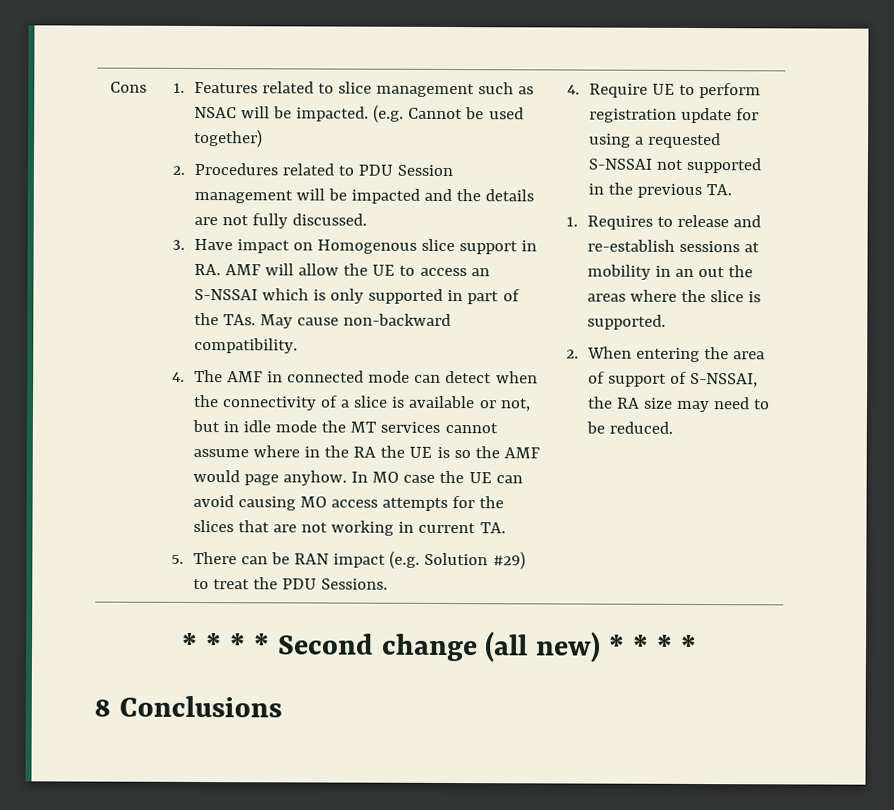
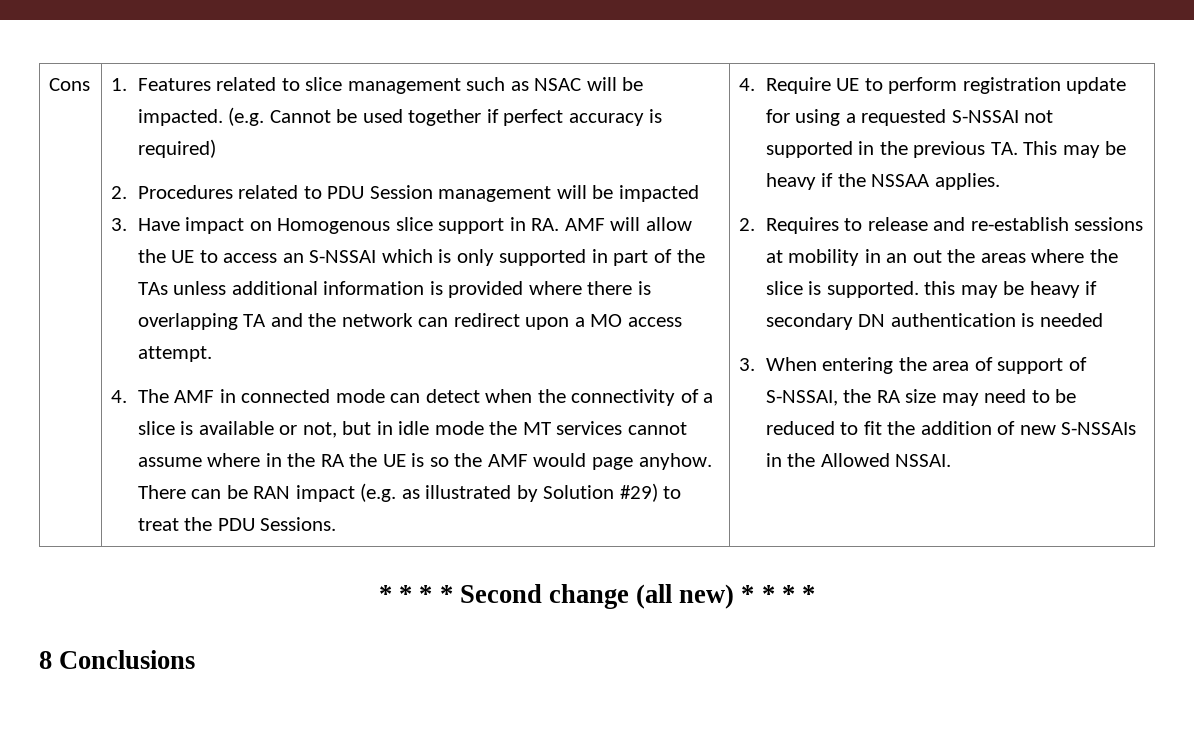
- (e.g. Cannot be used together)
+ (e.g. Cannot be used together if perfect accuracy is required)
- 2. Procedures related to PDU Session management will be impacted and the details are not fully discussed.
+ 2. Procedures related to PDU Session management will be impacted
- 3. Have impact on Homogenous slice support in RA. AMF will allow the UE to access an S-NSSAI which is only supported in part of the TAs. May cause non-backward compatibility.
+ 3. Have impact on Homogenous slice support in RA. AMF will allow the UE to access an S-NSSAI which is only supported in part of the TAs unless additional information is provided where there is overlapping TA and the network can redirect upon a MO access attempt.
- In MO case the UE can avoid causing MO access attempts for the slices that are not working in current TA.
- 5. There can be RAN impact (e.g. Solution #29) to treat the PDU Sessions.
+ There can be RAN impact (e.g. as illustrated by Solution #29) to treat the PDU Sessions.
- 4. Require UE to perform registration update for using a requested S-NSSAI not supported in the previous TA.
- 1. Requires to release and re-establish sessions at mobility in an out the areas where the slice is supported.
- 2. When entering the area of support of S-NSSAI, the RA size may need to be reduced.
+ 4. Require UE to perform registration update for using a requested S-NSSAI not supported in the previous TA. This may be heavy if the NSSAA applies.
+ 2. Requires to release and re-establish sessions at mobility in an out the areas where the slice is supported. this may be heavy if secondary DN authentication is needed
+ 3. When entering the area of support of S-NSSAI, the RA size may need to be reduced to fit the addition of new S-NSSAIs in the Allowed NSSAI.

